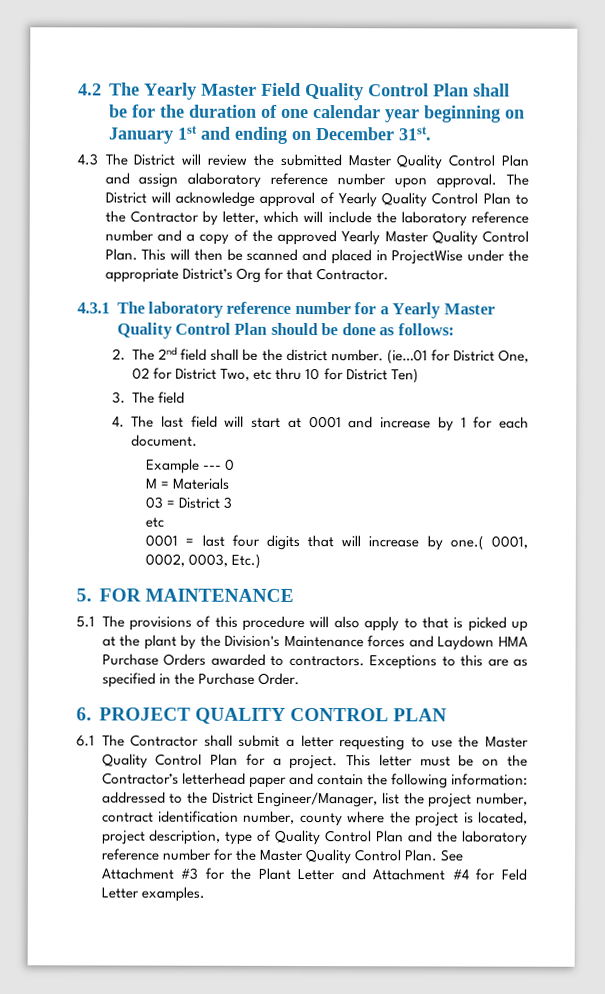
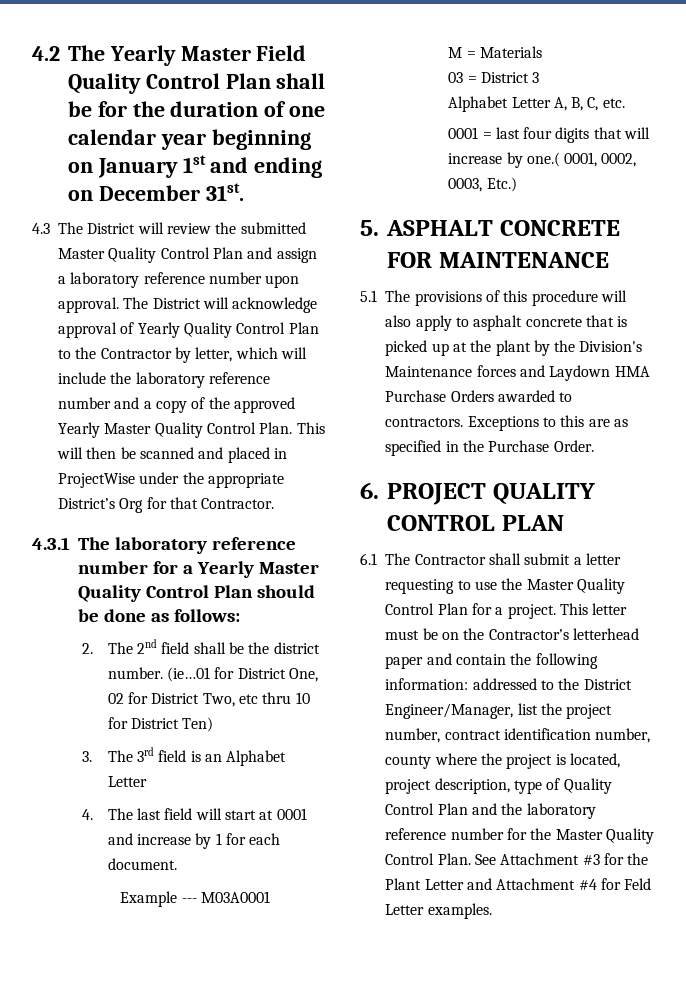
- 4.3 The District will review the submitted Master Quality Control Plan and assign alaboratory reference number upon approval.
+ 4.3 The District will review the submitted Master Quality Control Plan and assign a laboratory reference number upon approval.
- 3. The field
+ 3. The 3rd field is an Alphabet Letter
- Example --- 0
+ Example --- M03A0001
  03 = District 3
- etc
+ Alphabet Letter A, B, C, etc.
- 5. FOR MAINTENANCE
+ 5. ASPHALT CONCRETE FOR MAINTENANCE
- 5.1 The provisions of this procedure will also apply to that is picked up at the plant by the Division's Maintenance forces and Laydown HMA Purchase Orders awarded to contractors.
+ 5.1 The provisions of this procedure will also apply to asphalt concrete that is picked up at the plant by the Division's Maintenance forces and Laydown HMA Purchase Orders awarded to contractors.

